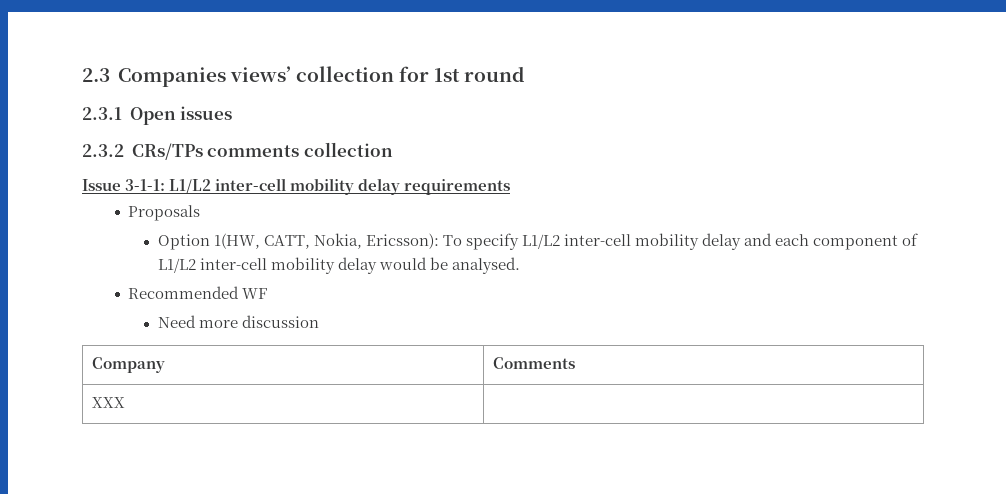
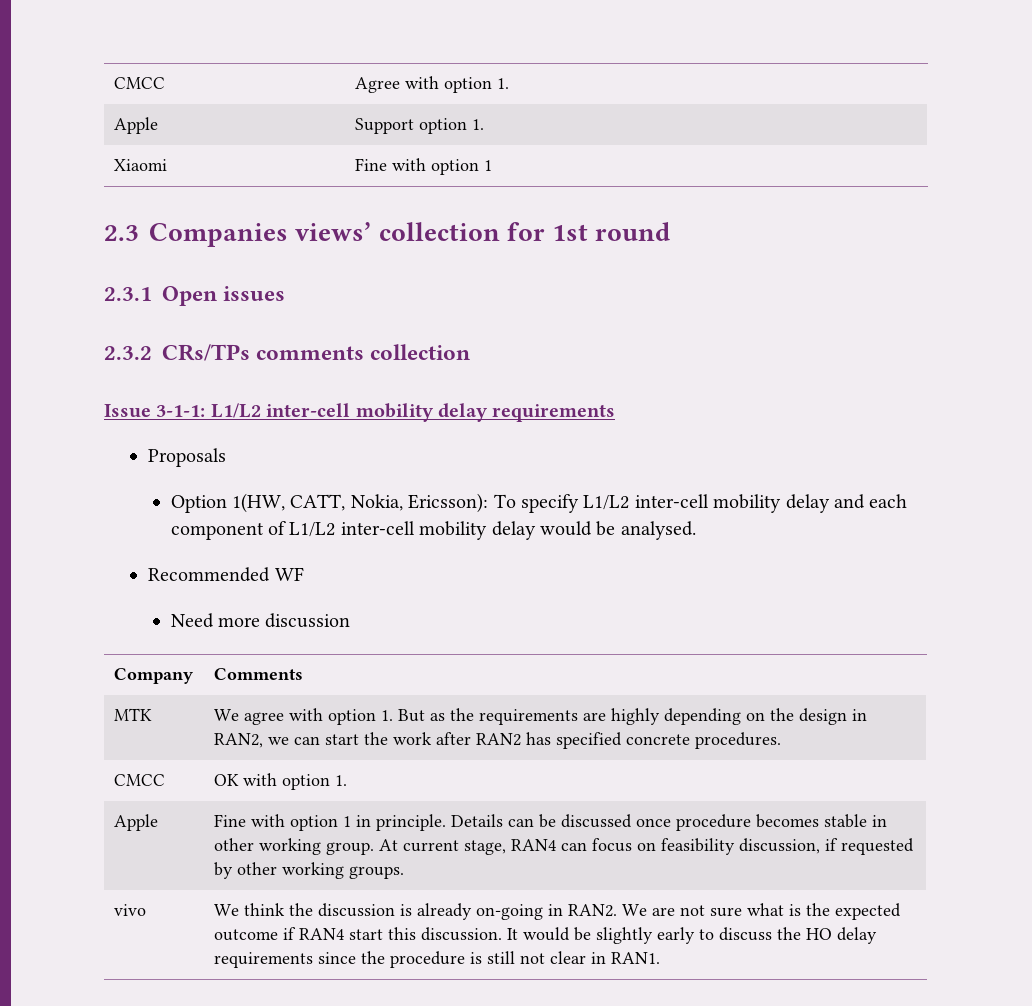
+ CMCC | Agree with option 1.
+ Apple | Support option 1.
+ Xiaomi | Fine with option 1
- XXX |
+ MTK | We agree with option 1. But as the requirements are highly depending on the design in RAN2, we can start the work after RAN2 has specified concrete procedures.
+ CMCC | OK with option 1.
+ Apple | Fine with option 1 in principle. Details can be discussed once procedure becomes stable in other working group. At current stage, RAN4 can focus on feasibility discussion, if requested by other working groups.
+ vivo | We think the discussion is already on-going in RAN2. We are not sure what is the expected outcome if RAN4 start this discussion. It would be slightly early to discuss the HO delay requirements since the procedure is still not clear in RAN1.

